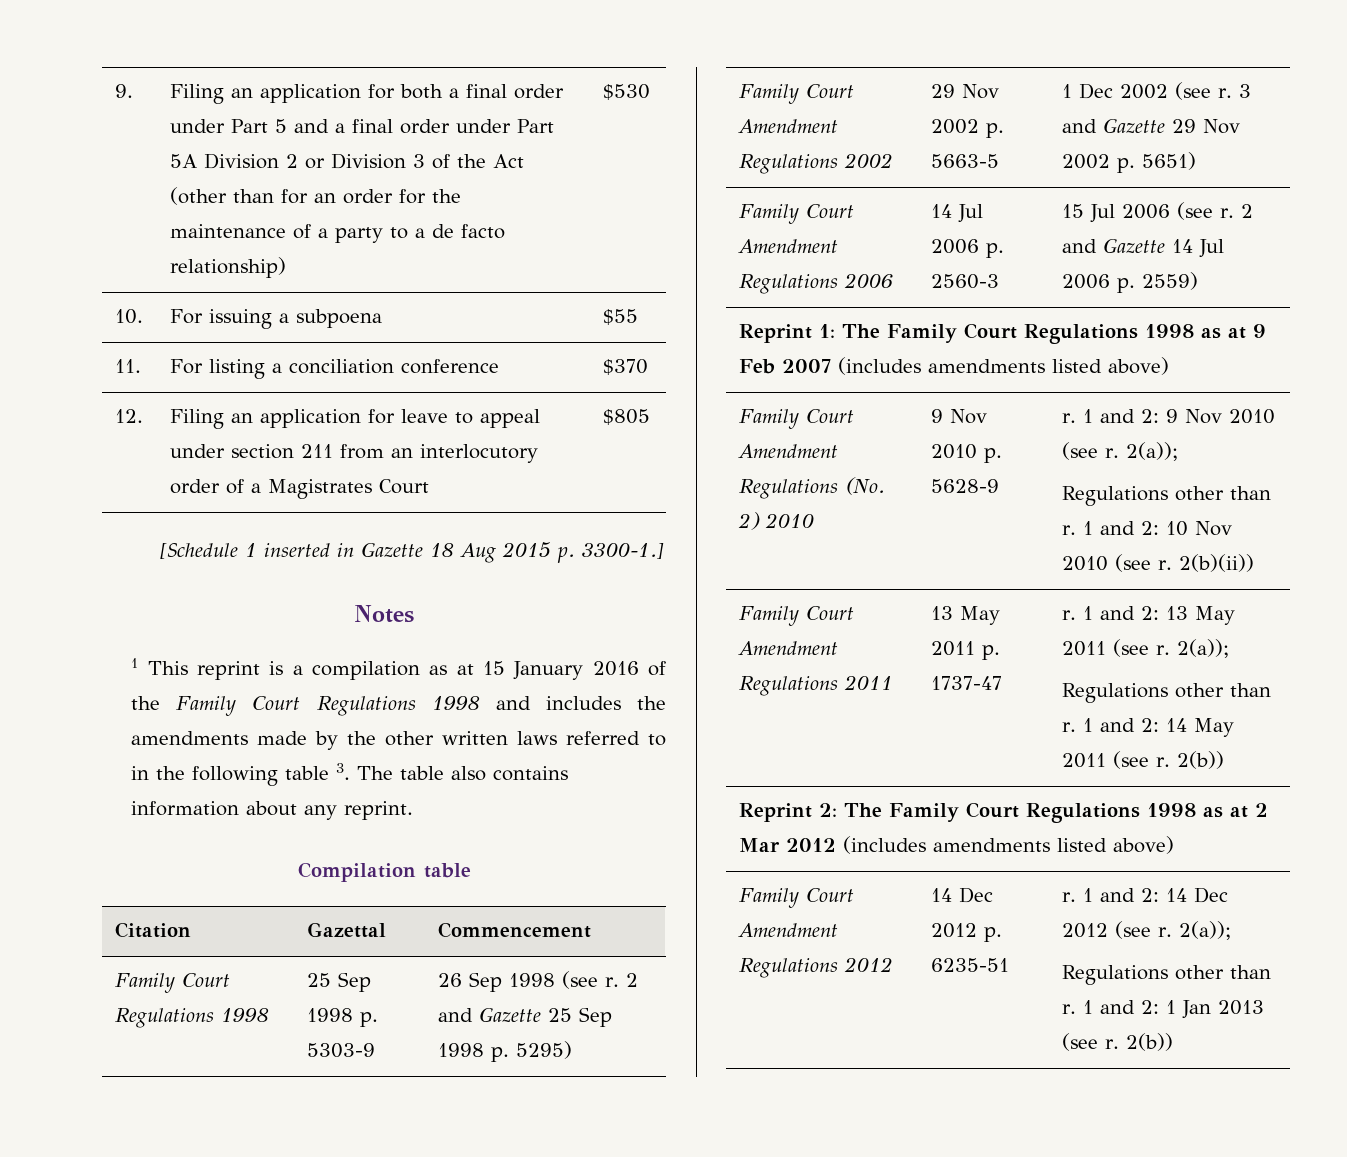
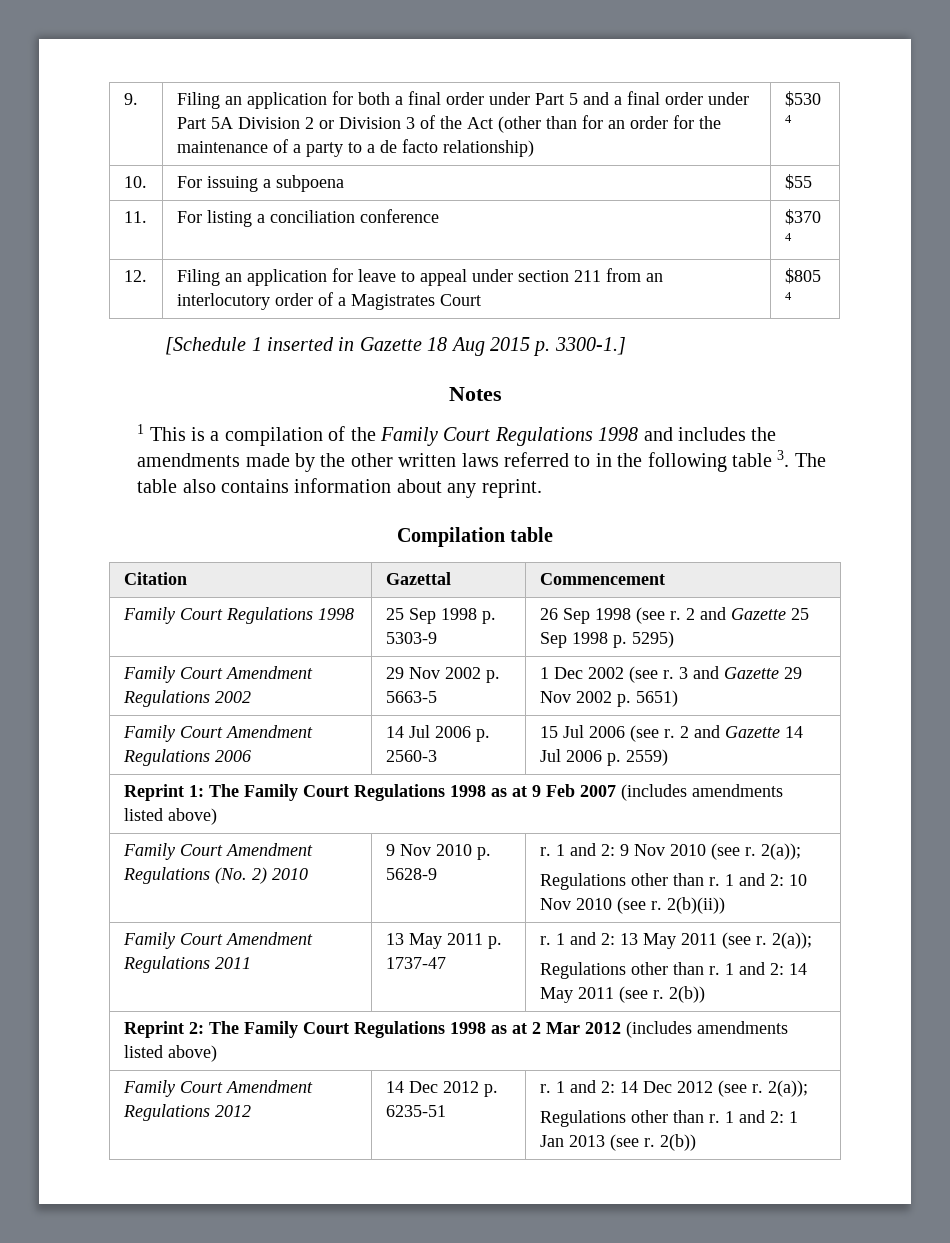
- $530
+ $530 4
- 11. | For listing a conciliation conference | $370
+ 11. | For listing a conciliation conference | $370 4
- 12. | Filing an application for leave to appeal under section 211 from an interlocutory order of a Magistrates Court | $805
+ 12. | Filing an application for leave to appeal under section 211 from an interlocutory order of a Magistrates Court | $805 4
- 1 This reprint is a compilation as at 15 January 2016 of the Family Court Regulations 1998 and includes the amendments made by the other written laws referred to in the following table 3. The table also contains information about any reprint.
+ 1 This is a compilation of the Family Court Regulations 1998 and includes the amendments made by the other written laws referred to in the following table 3. The table also contains information about any reprint.

